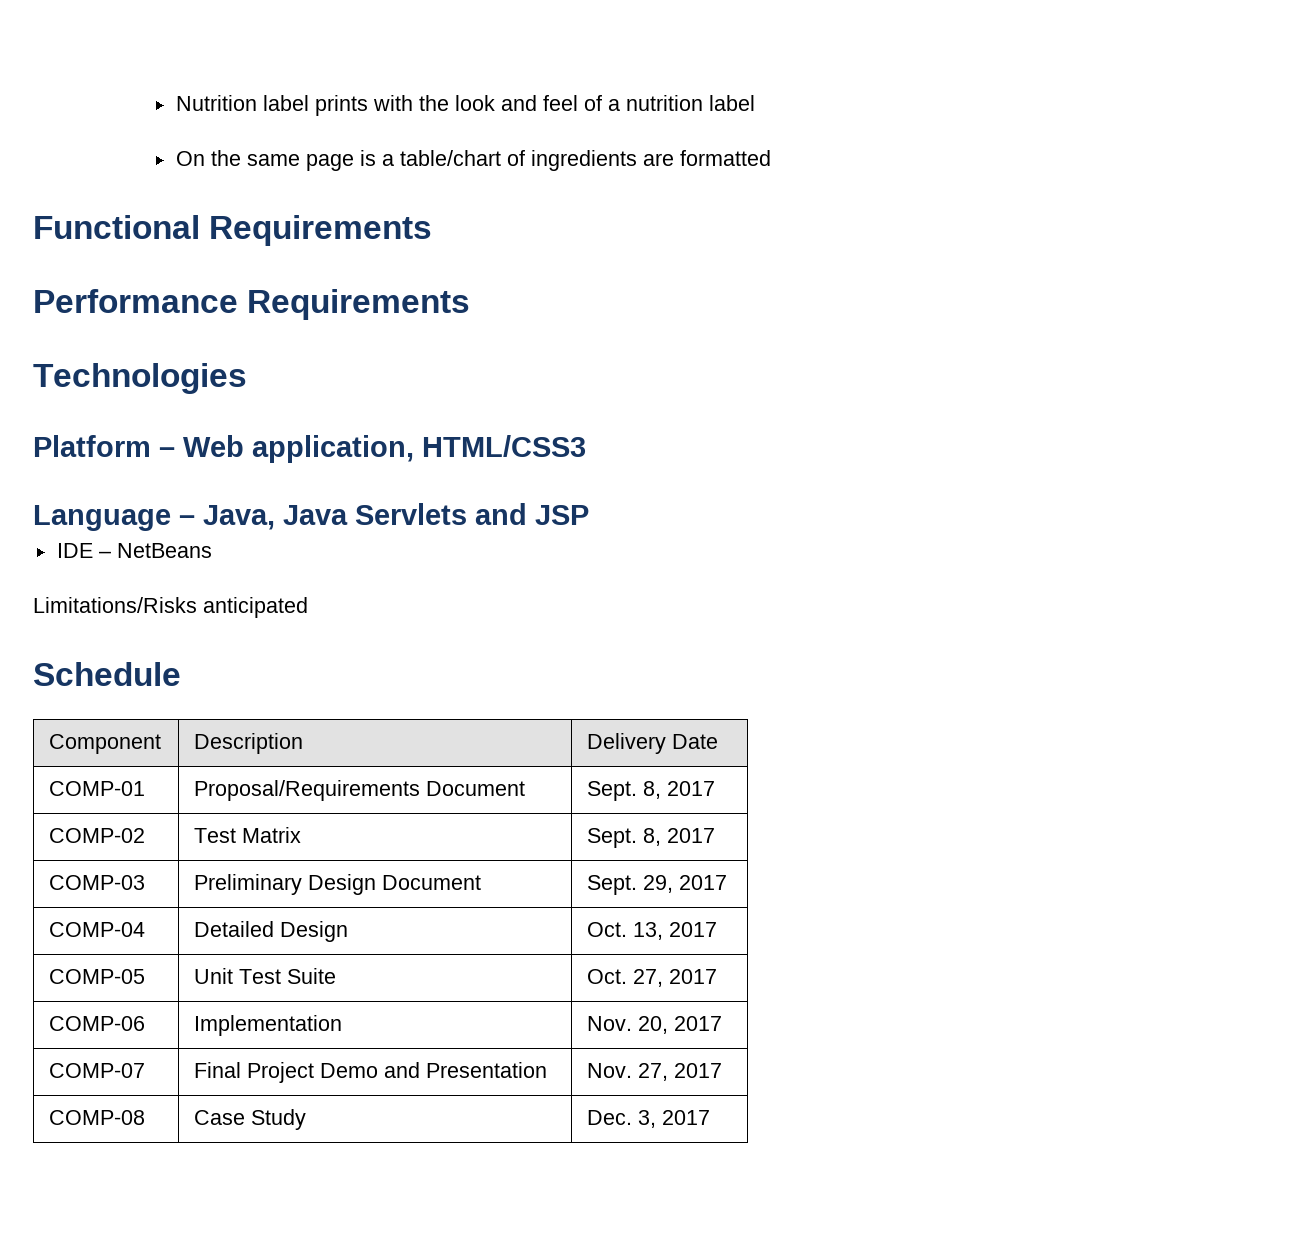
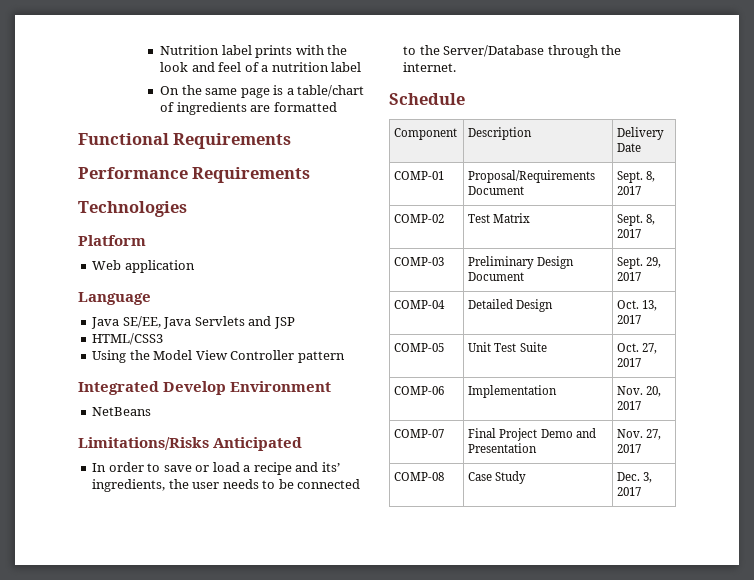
- Platform – Web application, HTML/CSS3
+ Platform
+ Web application
- Language – Java, Java Servlets and JSP
+ Language
+ Java SE/EE, Java Servlets and JSP
- IDE – NetBeans
- Limitations/Risks anticipated
+ HTML/CSS3
+ Using the Model View Controller pattern
+ Integrated Develop Environment
+ NetBeans
+ Limitations/Risks Anticipated
+ In order to save or load a recipe and its’ ingredients, the user needs to be connected to the Server/Database through the internet.

